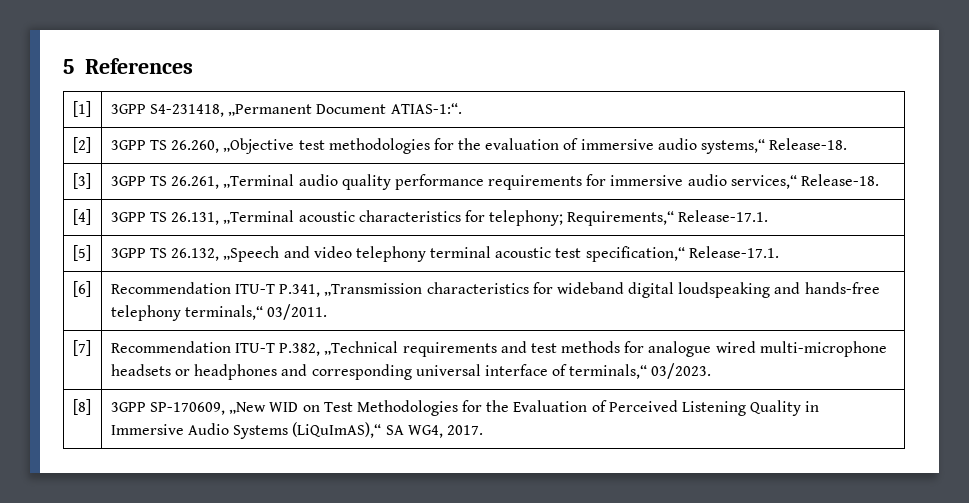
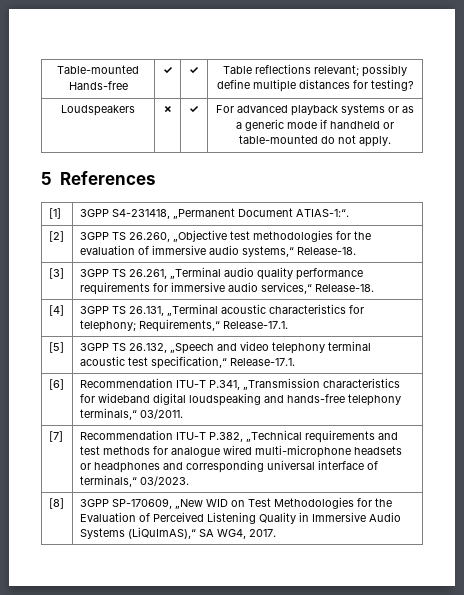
+ Table-mounted Hands-free | ✓ | ✓ | Table reflections relevant; possibly define multiple distances for testing?
+ Loudspeakers | ✗ | ✓ | For advanced playback systems or as a generic mode if handheld or table-mounted do not apply.

